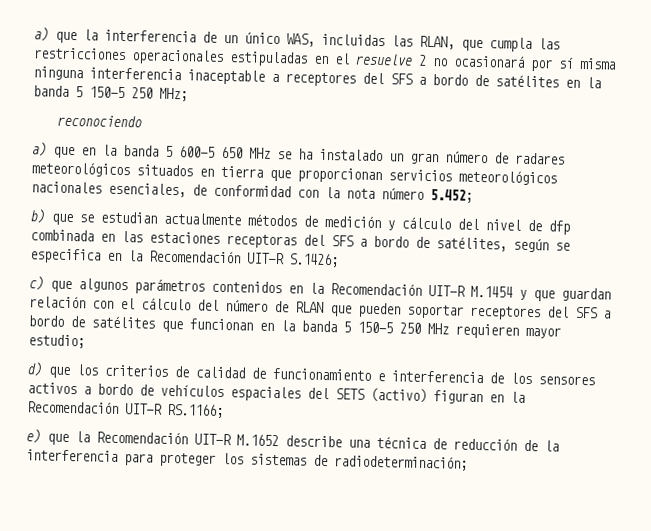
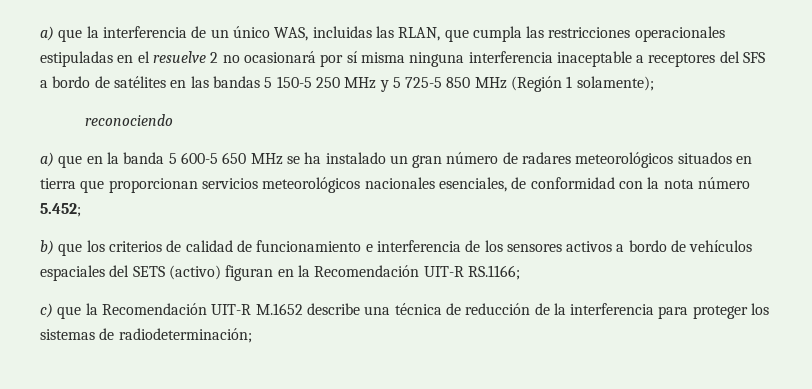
- a) que la interferencia de un único WAS, incluidas las RLAN, que cumpla las restricciones operacionales estipuladas en el resuelve 2 no ocasionará por sí misma ninguna interferencia inaceptable a receptores del SFS a bordo de satélites en la banda 5 150-5 250 MHz;
+ a) que la interferencia de un único WAS, incluidas las RLAN, que cumpla las restricciones operacionales estipuladas en el resuelve 2 no ocasionará por sí misma ninguna interferencia inaceptable a receptores del SFS a bordo de satélites en las bandas 5 150-5 250 MHz y 5 725-5 850 MHz (Región 1 solamente);
- b) que se estudian actualmente métodos de medición y cálculo del nivel de dfp combinada en las estaciones receptoras del SFS a bordo de satélites, según se especifica en la Recomendación UIT-R S.1426;
- c) que algunos parámetros contenidos en la Recomendación UIT-R M.1454 y que guardan relación con el cálculo del número de RLAN que pueden soportar receptores del SFS a bordo de satélites que funcionan en la banda 5 150-5 250 MHz requieren mayor estudio;
- d) que los criterios de calidad de funcionamiento e interferencia de los sensores activos a bordo de vehículos espaciales del SETS (activo) figuran en la Recomendación UIT-R RS.1166;
+ b) que los criterios de calidad de funcionamiento e interferencia de los sensores activos a bordo de vehículos espaciales del SETS (activo) figuran en la Recomendación UIT-R RS.1166;
- e) que la Recomendación UIT-R M.1652 describe una técnica de reducción de la interferencia para proteger los sistemas de radiodeterminación;
+ c) que la Recomendación UIT-R M.1652 describe una técnica de reducción de la interferencia para proteger los sistemas de radiodeterminación;

